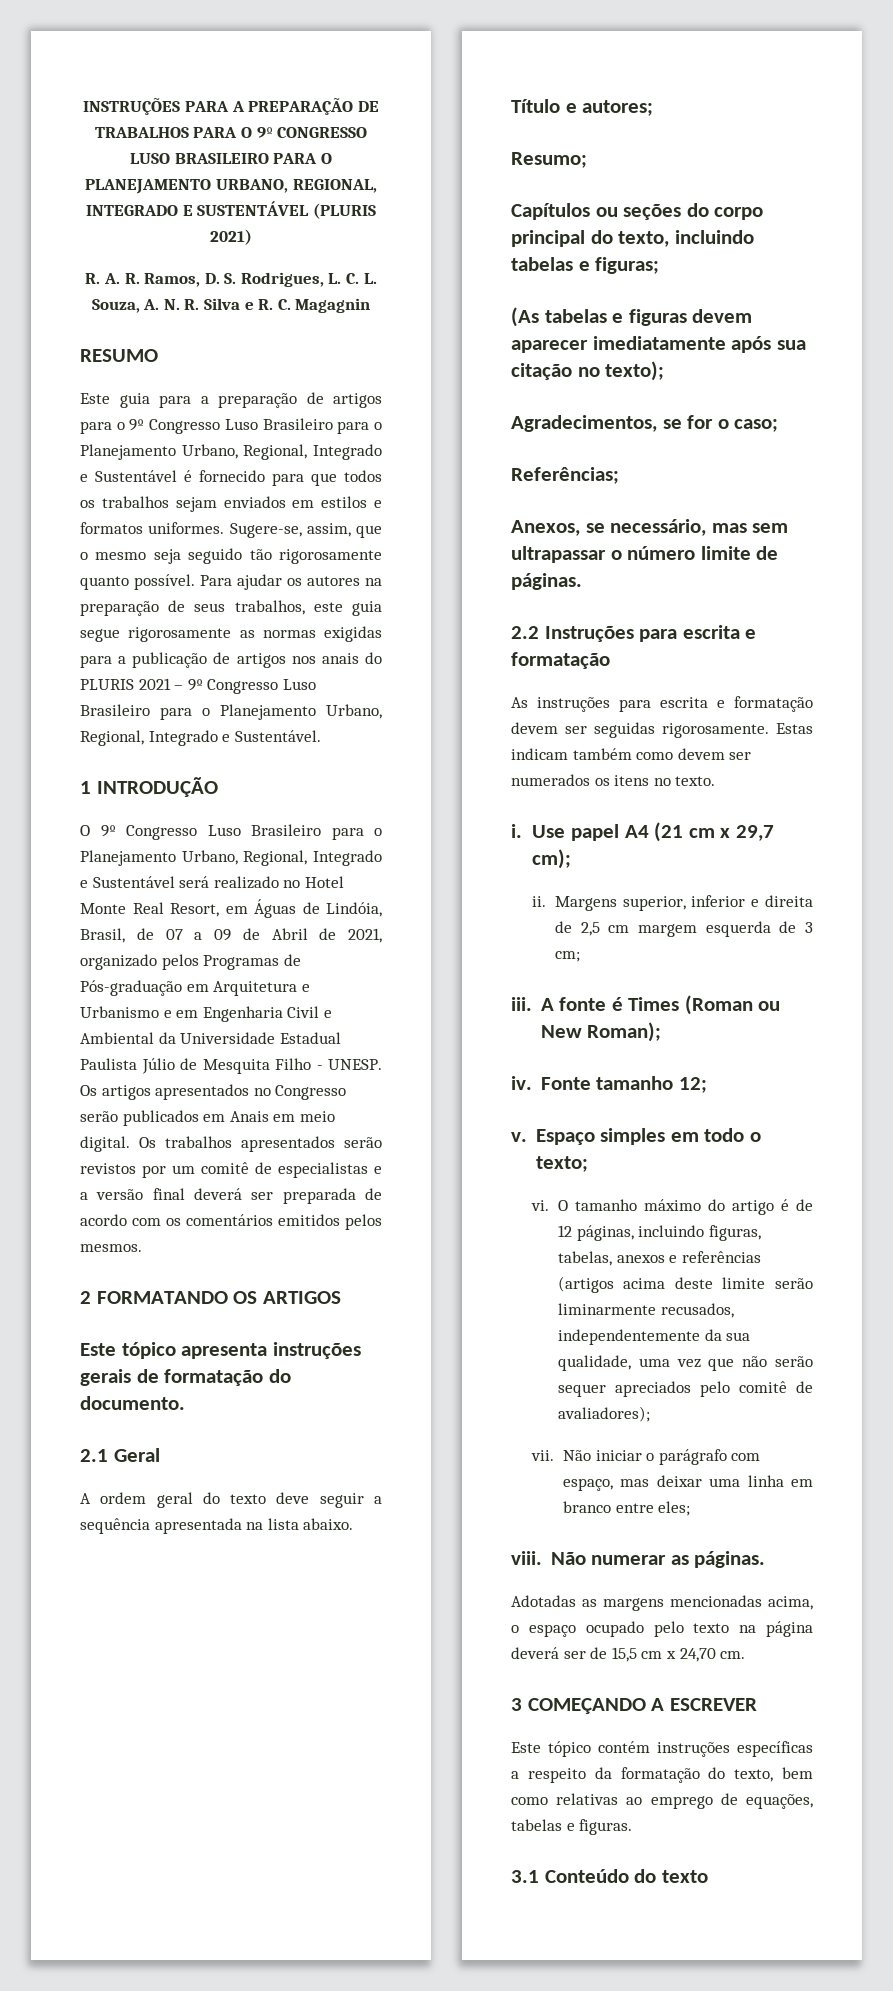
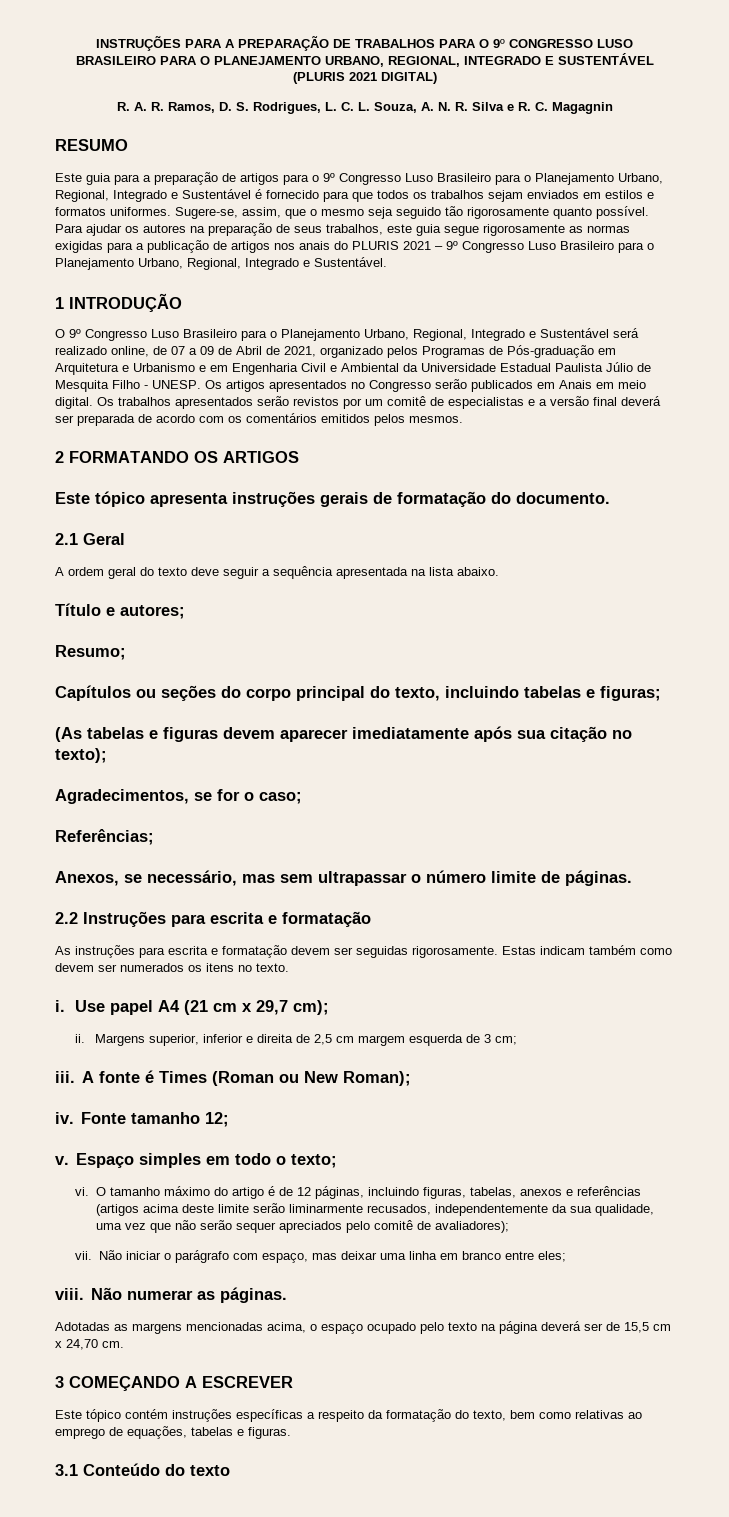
- INSTRUÇÕES PARA A PREPARAÇÃO DE TRABALHOS PARA O 9º CONGRESSO LUSO BRASILEIRO PARA O PLANEJAMENTO URBANO, REGIONAL, INTEGRADO E SUSTENTÁVEL (PLURIS 2021)
+ INSTRUÇÕES PARA A PREPARAÇÃO DE TRABALHOS PARA O 9º CONGRESSO LUSO BRASILEIRO PARA O PLANEJAMENTO URBANO, REGIONAL, INTEGRADO E SUSTENTÁVEL (PLURIS 2021 DIGITAL)
- O 9º Congresso Luso Brasileiro para o Planejamento Urbano, Regional, Integrado e Sustentável será realizado no Hotel Monte Real Resort, em Águas de Lindóia, Brasil, de 07 a 09 de Abril de 2021, organizado pelos Programas de Pós-graduação em Arquitetura e Urbanismo e em Engenharia Civil e Ambiental da Universidade Estadual Paulista Júlio de Mesquita Filho - UNESP.
+ O 9º Congresso Luso Brasileiro para o Planejamento Urbano, Regional, Integrado e Sustentável será realizado online, de 07 a 09 de Abril de 2021, organizado pelos Programas de Pós-graduação em Arquitetura e Urbanismo e em Engenharia Civil e Ambiental da Universidade Estadual Paulista Júlio de Mesquita Filho - UNESP.

